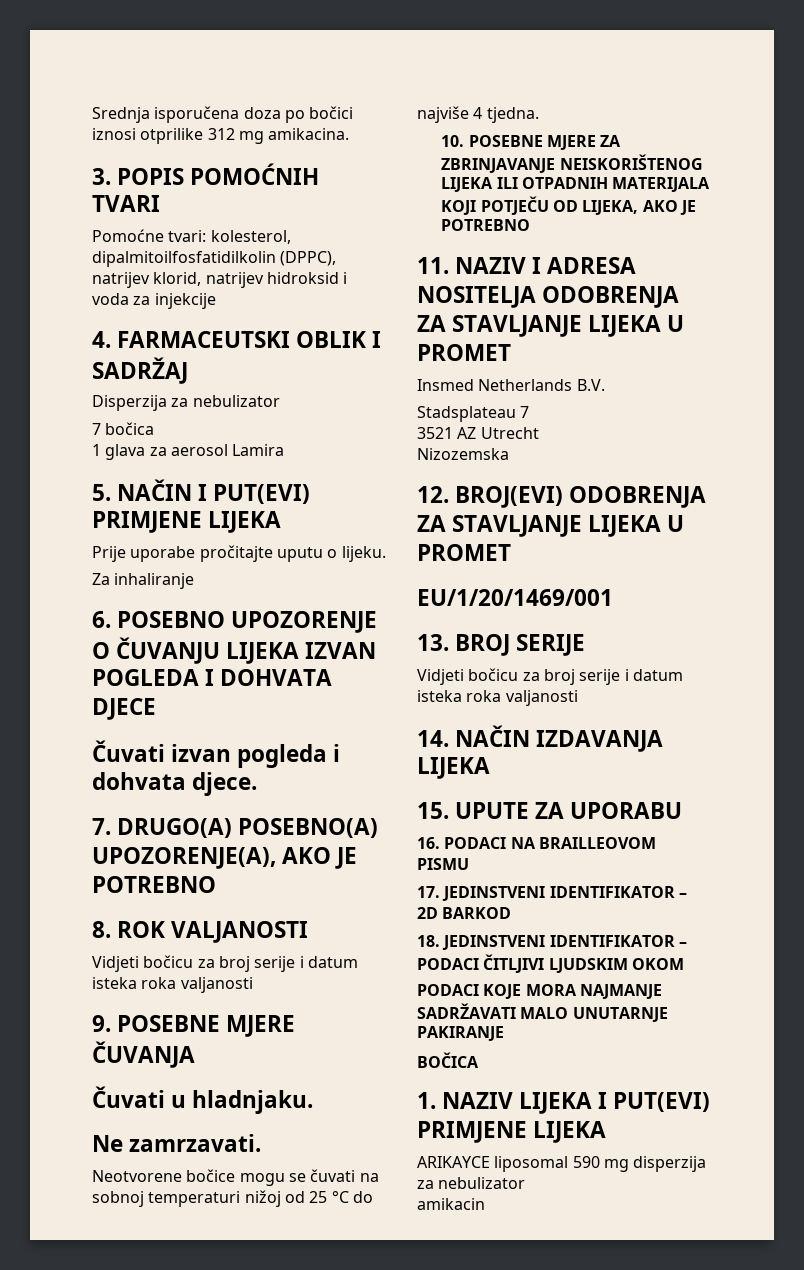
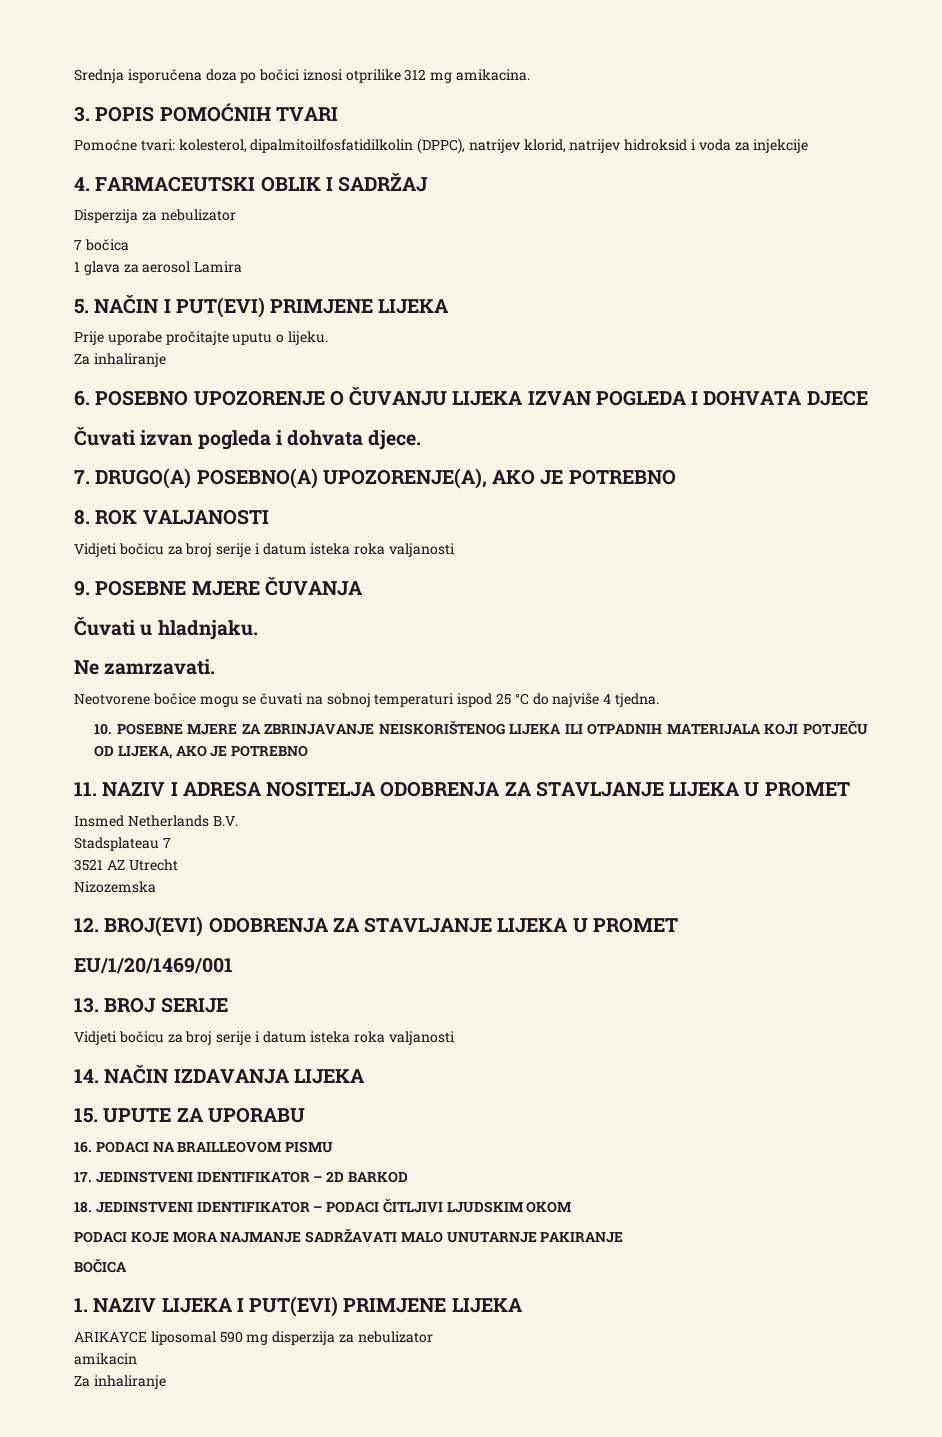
- Neotvorene bočice mogu se čuvati na sobnoj temperaturi nižoj od 25 °C do najviše 4 tjedna.
+ Neotvorene bočice mogu se čuvati na sobnoj temperaturi ispod 25 °C do najviše 4 tjedna.
  amikacin
+ Za inhaliranje

